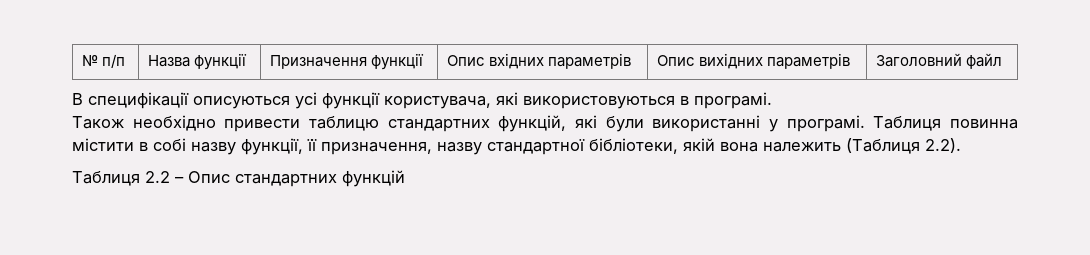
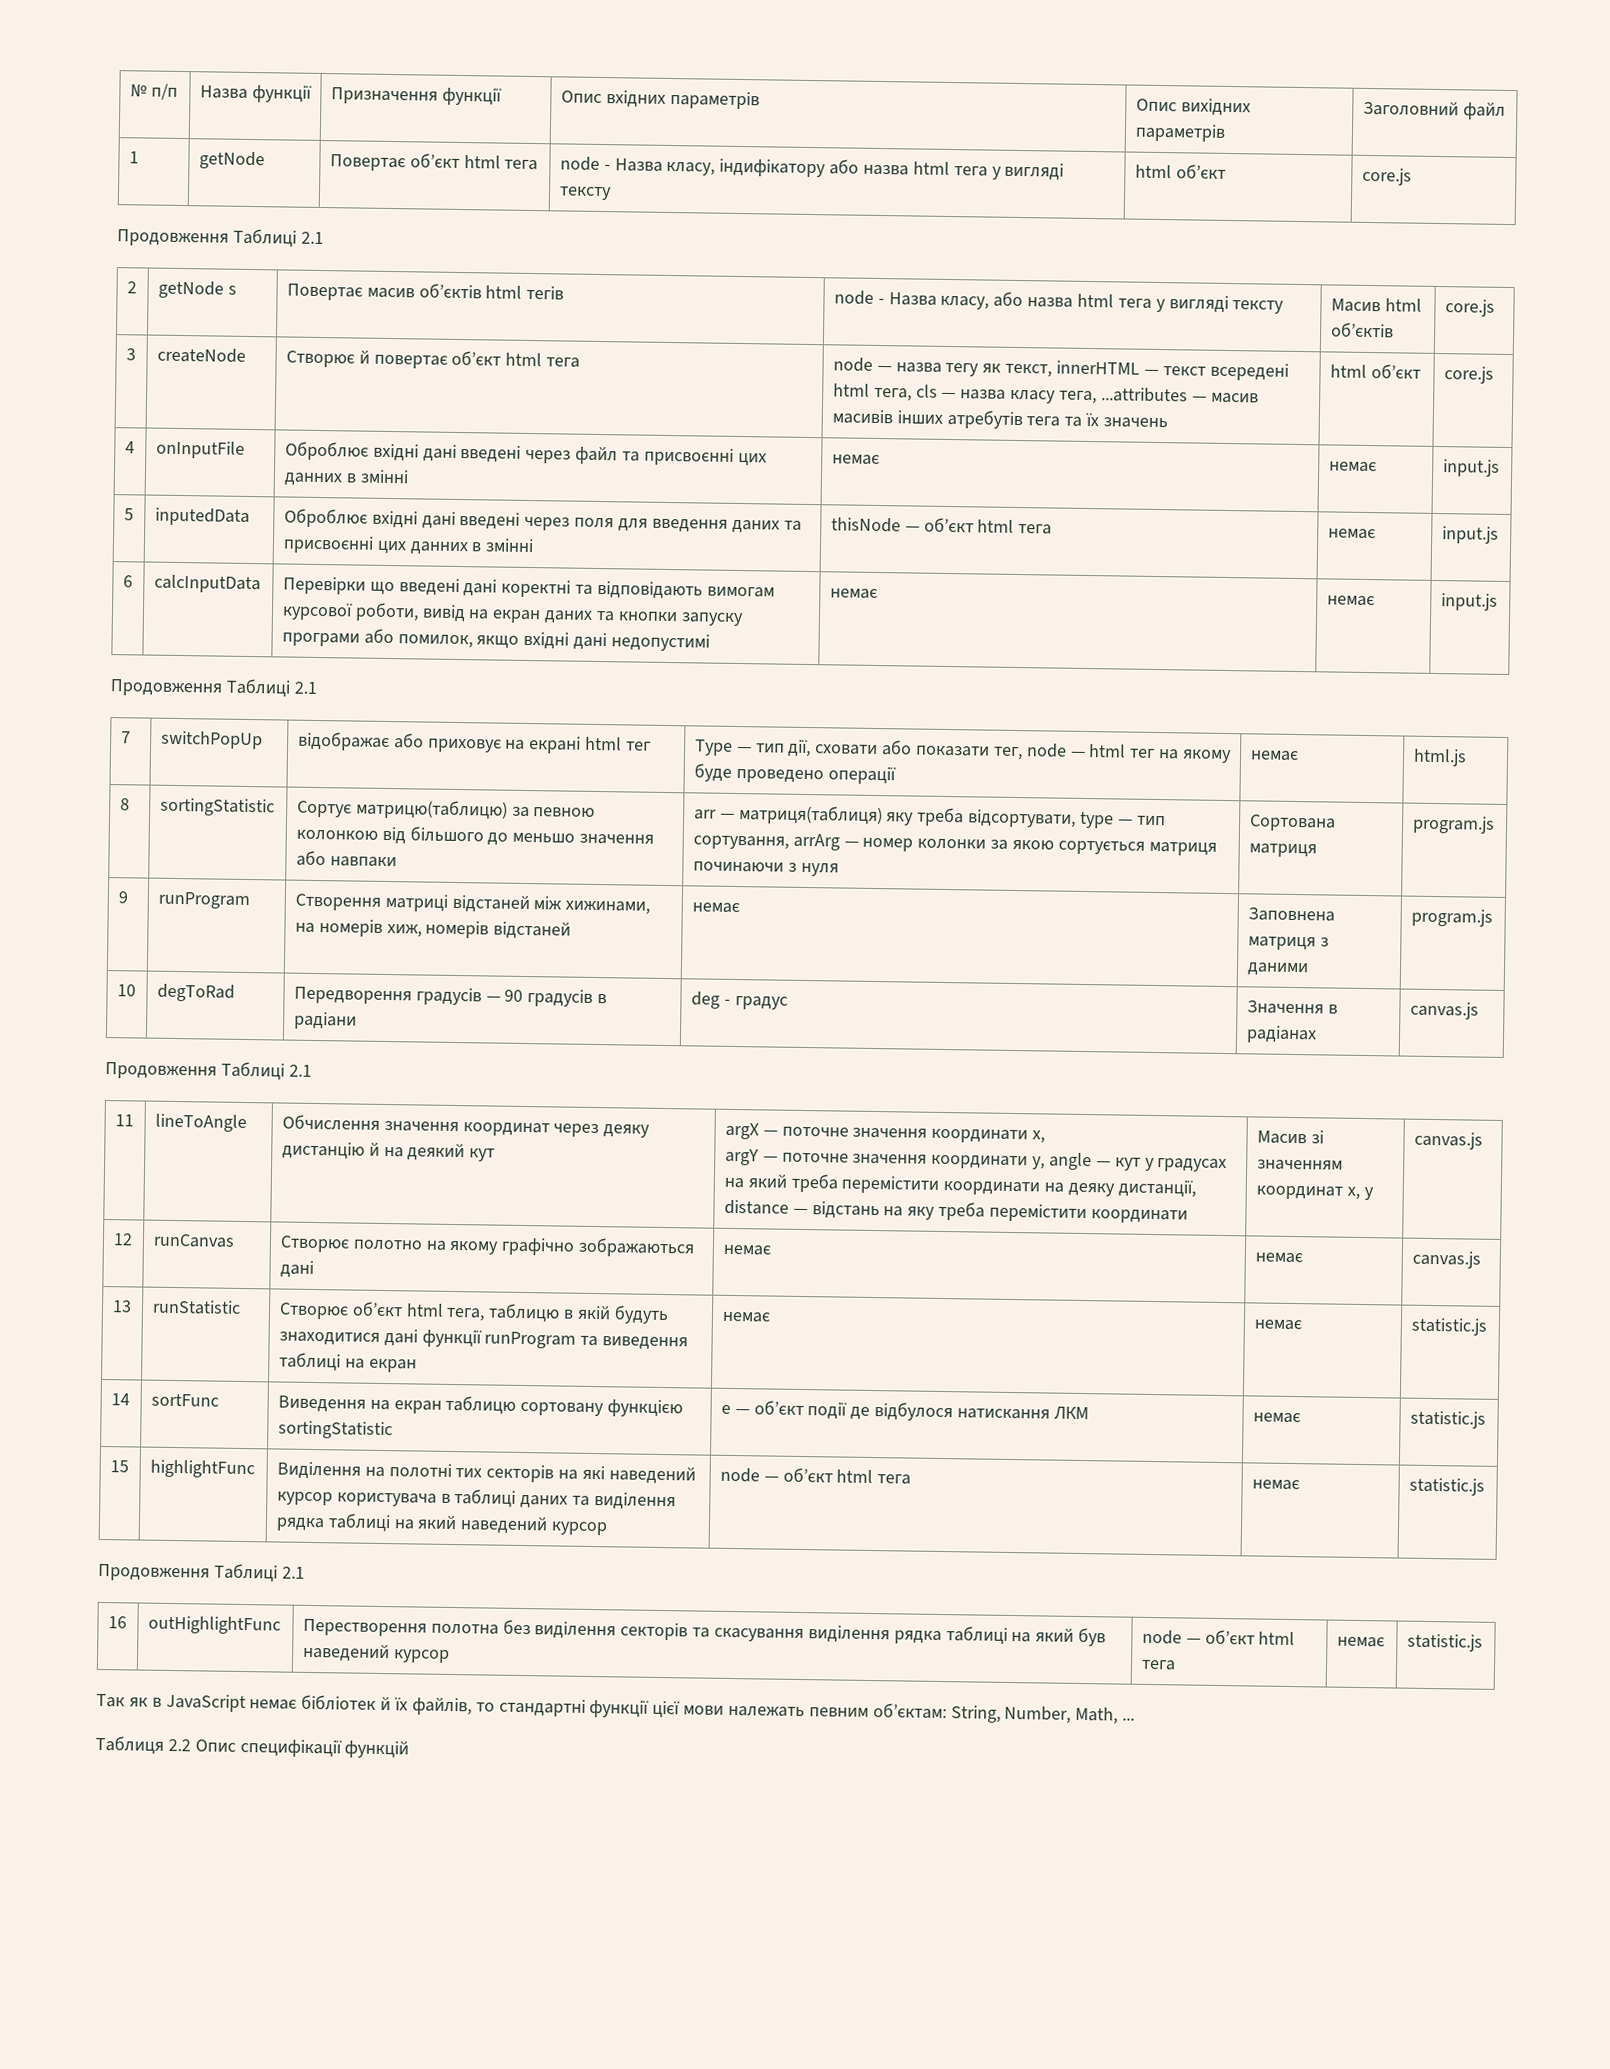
- В специфікації описуються усі функції користувача, які використовуються в програмі.
- Також необхідно привести таблицю стандартних функцій, які були використанні у програмі. Таблиця повинна містити в собі назву функції, її призначення, назву стандартної бібліотеки, якій вона належить (Таблиця 2.2).
+ 1 | getNode | Повертає об’єкт html тега | node - Назва класу, індифікатору або назва html тега у вигляді тексту | html об’єкт | core.js
+ Продовження Таблиці 2.1
+ 2 | getNode s | Повертає масив об’єктів html тегів | node - Назва класу, або назва html тега у вигляді тексту | Масив html об’єктів | core.js
+ 3 | createNode | Створює й повертає об’єкт html тега | node — назва тегу як текст, innerHTML — текст всередені html тега, cls — назва класу тега, ...attributes — масив масивів інших атребутів тега та їх значень | html об’єкт | core.js
+ 4 | onInputFile | Оброблює вхідні дані введені через файл та присвоєнні цих данних в змінні | немає | немає | input.js
+ 5 | inputedData | Оброблює вхідні дані введені через поля для введення даних та присвоєнні цих данних в змінні | thisNode — об’єкт html тега | немає | input.js
+ 6 | calcInputData | Перевірки що введені дані коректні та відповідають вимогам курсової роботи, вивід на екран даних та кнопки запуску програми або помилок, якщо вхідні дані недопустимі | немає | немає | input.js
+ Продовження Таблиці 2.1
+ 7 | switchPopUp | відображає або приховує на екрані html тег | Type — тип дії, сховати або показати тег, node — html тег на якому буде проведено операції | немає | html.js
+ 8 | sortingStatistic | Сортує матрицю(таблицю) за певною колонкою від більшого до меньшо значення або навпаки | arr — матриця(таблиця) яку треба відсортувати, type — тип сортування, arrArg — номер колонки за якою сортується матриця починаючи з нуля | Сортована матриця | program.js
+ 9 | runProgram | Створення матриці відстаней між хижинами, на номерів хиж, номерів відстаней | немає | Заповнена матриця з даними | program.js
+ 10 | degToRad | Передворення градусів — 90 градусів в радіани | deg - градус | Значення в радіанах | canvas.js
+ Продовження Таблиці 2.1
+ 11 | lineToAngle | Обчислення значення координат через деяку дистанцію й на деякий кут | argX — поточне значення координати х,
+ argY — поточне значення координати y, angle — кут у градусах на який треба перемістити координати на деяку дистанції, distance — відстань на яку треба перемістити координати | Масив зі значенням координат x, y | canvas.js
+ 12 | runCanvas | Створює полотно на якому графічно зображаються дані | немає | немає | canvas.js
+ 13 | runStatistic | Створює об’єкт html тега, таблицю в якій будуть знаходитися дані функції runProgram та виведення таблиці на екран | немає | немає | statistic.js
+ 14 | sortFunc | Виведення на екран таблицю сортовану функцією sortingStatistic | e — об’єкт події де відбулося натискання ЛКМ | немає | statistic.js
+ 15 | highlightFunc | Виділення на полотні тих секторів на які наведений курсор користувача в таблиці даних та виділення рядка таблиці на який наведений курсор | node — об’єкт html тега | немає | statistic.js
+ Продовження Таблиці 2.1
+ 16 | outHighlightFunc | Перестворення полотна без виділення секторів та скасування виділення рядка таблиці на який був наведений курсор | node — об’єкт html тега | немає | statistic.js
+ Так як в JavaScript немає бібліотек й їх файлів, то стандартні функції цієї мови належать певним об’єктам: String, Number, Math, ...
- Таблиця 2.2 – Опис стандартних функцій
+ Таблиця 2.2 Опис специфікації функцій

